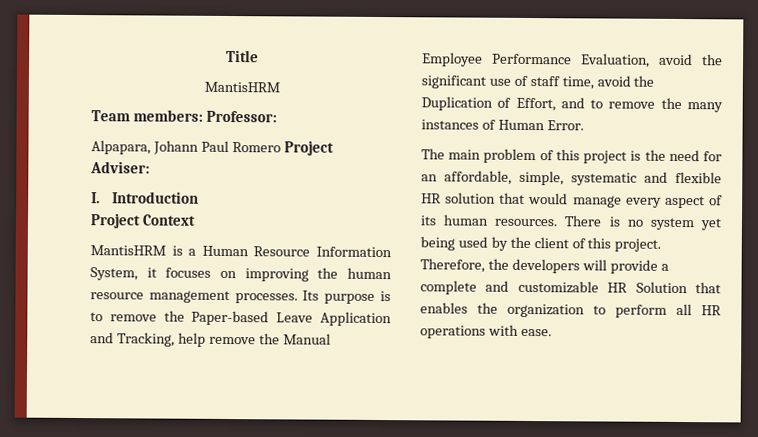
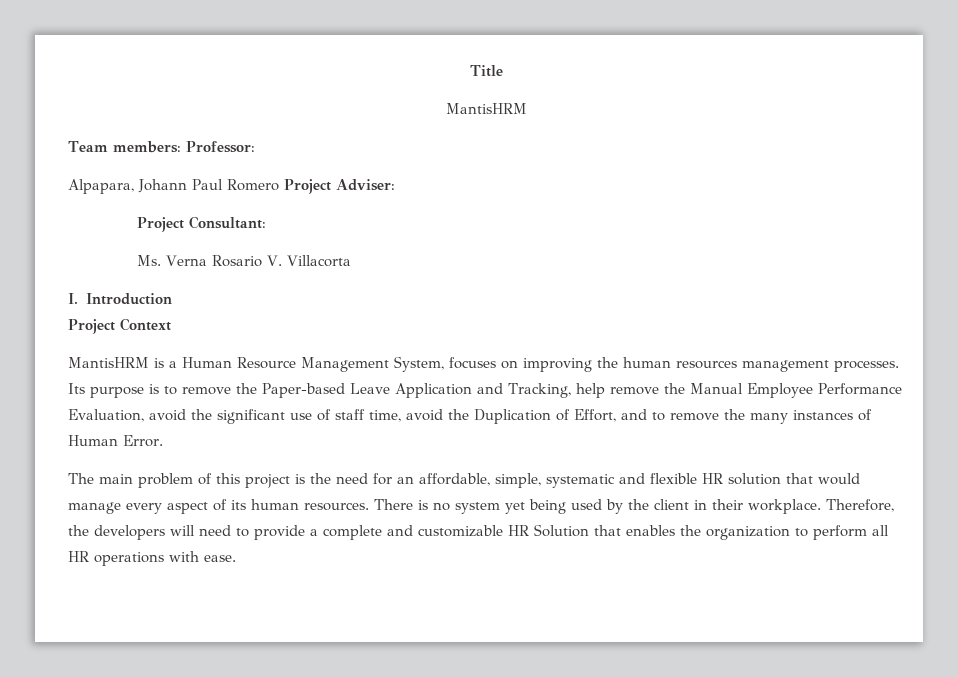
+ Project Consultant:
+ Ms. Verna Rosario V. Villacorta
- MantisHRM is a Human Resource Information System, it focuses on improving the human resource management processes.
+ MantisHRM is a Human Resource Management System, focuses on improving the human resources management processes.
- There is no system yet being used by the client of this project.
+ There is no system yet being used by the client in their workplace.
- Therefore, the developers will provide a complete and customizable HR Solution that enables the organization to perform all HR operations with ease.
+ Therefore, the developers will need to provide a complete and customizable HR Solution that enables the organization to perform all HR operations with ease.

